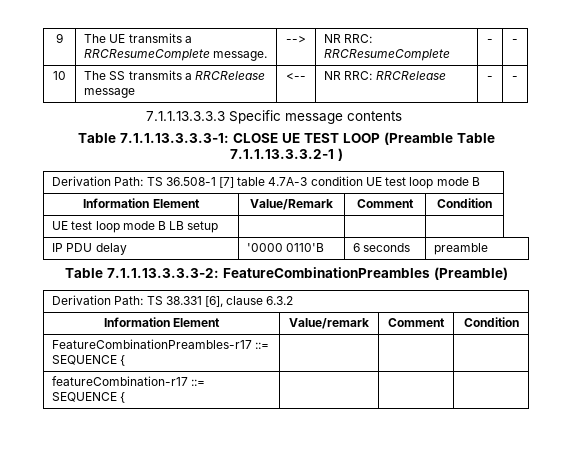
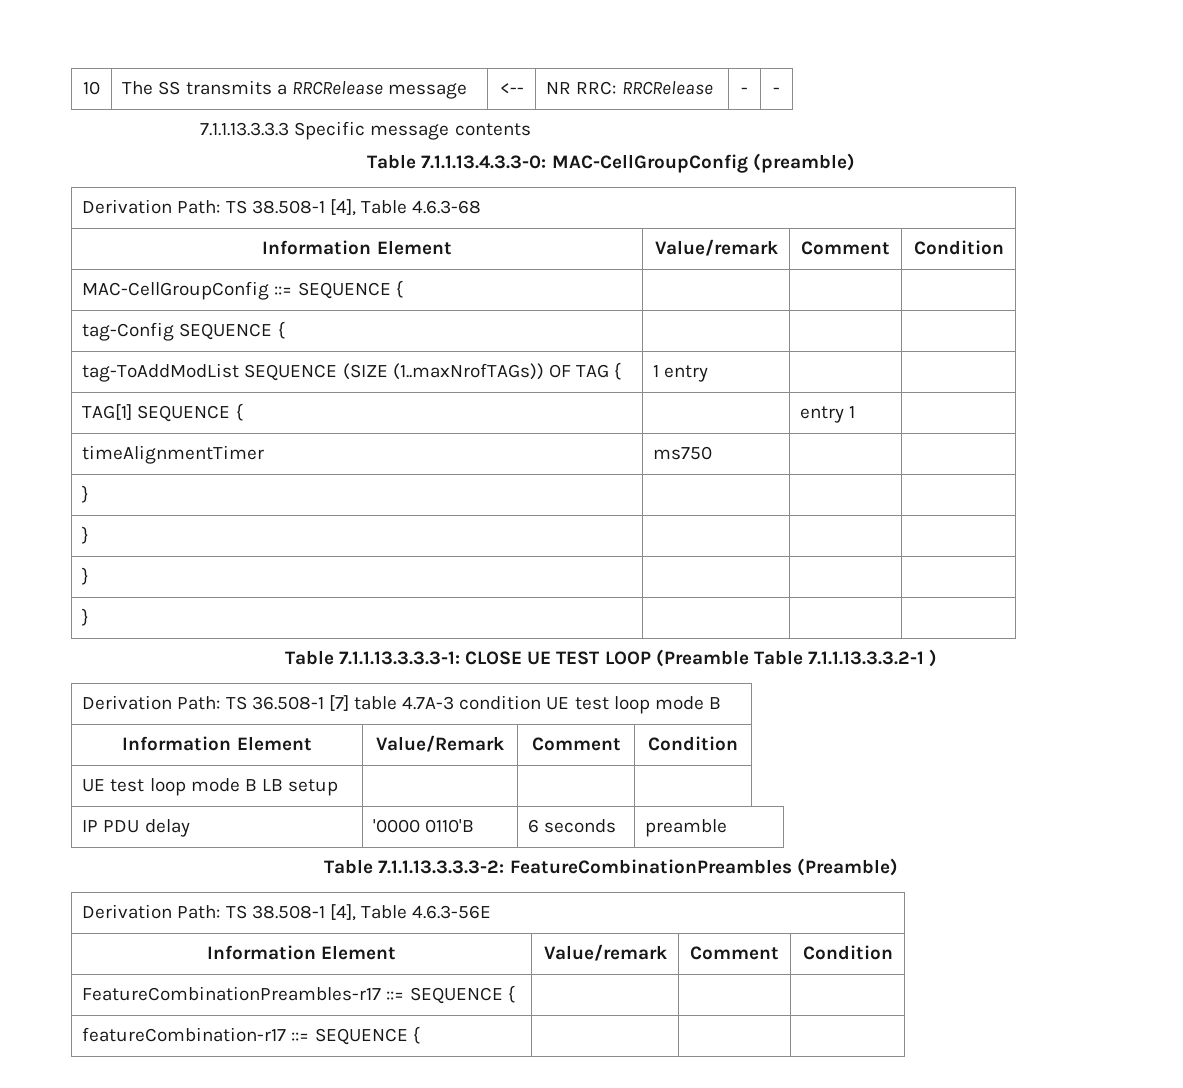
- 9 | The UE transmits a RRCResumeComplete message. | --> | NR RRC: RRCResumeComplete | - | -
+ Table 7.1.1.13.4.3.3-0: MAC-CellGroupConfig (preamble)
+ Derivation Path: TS 38.508-1 [4], Table 4.6.3-68
+ Information Element | Value/remark | Comment | Condition
+ MAC-CellGroupConfig ::= SEQUENCE { | | |
+ tag-Config SEQUENCE { | | |
+ tag-ToAddModList SEQUENCE (SIZE (1..maxNrofTAGs)) OF TAG { | 1 entry | |
+ TAG[1] SEQUENCE { | | entry 1 |
+ timeAlignmentTimer | ms750 | |
+ } | | |
+ } | | |
+ } | | |
+ } | | |
- Derivation Path: TS 38.331 [6], clause 6.3.2
+ Derivation Path: TS 38.508-1 [4], Table 4.6.3-56E

